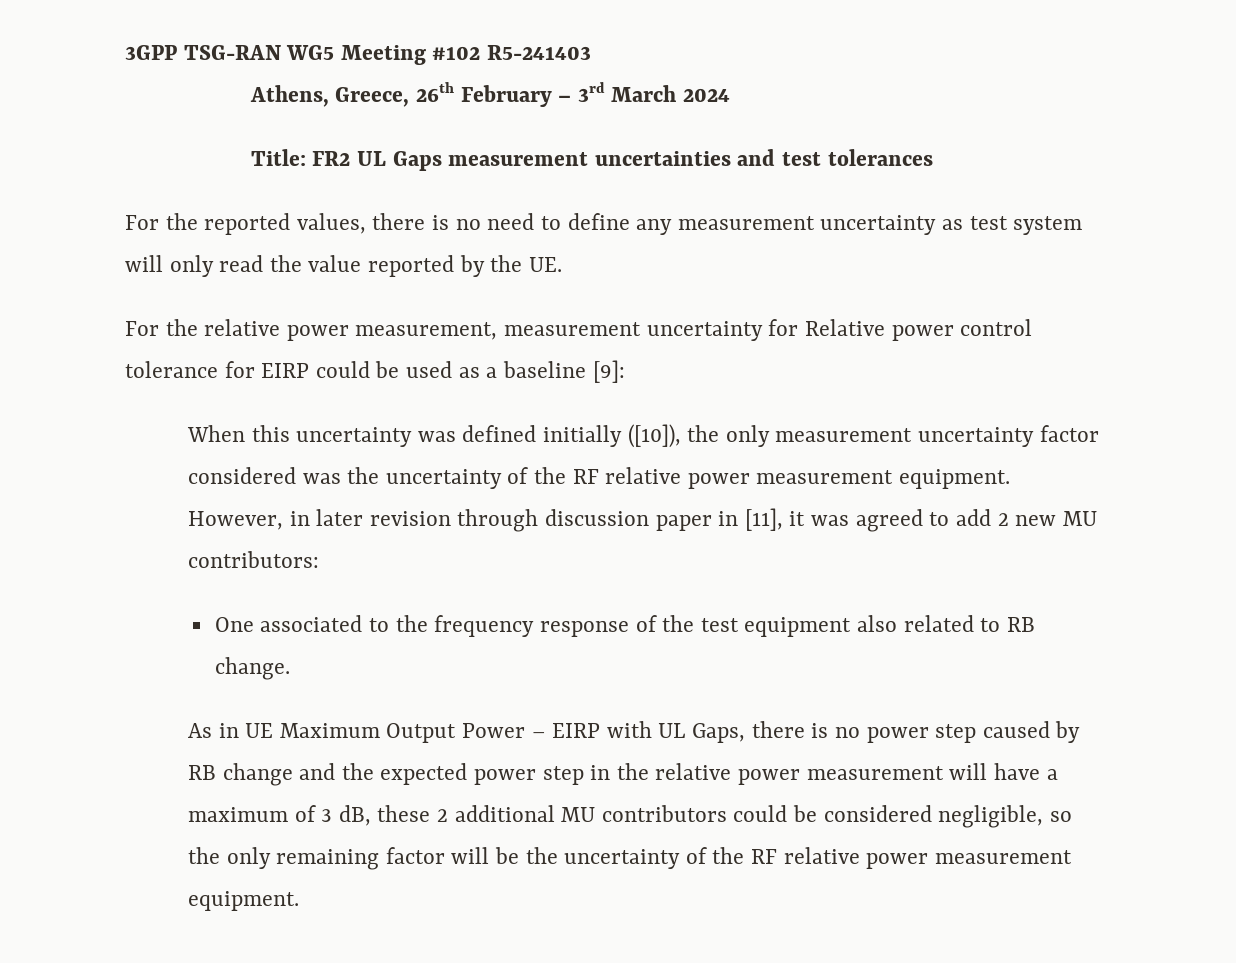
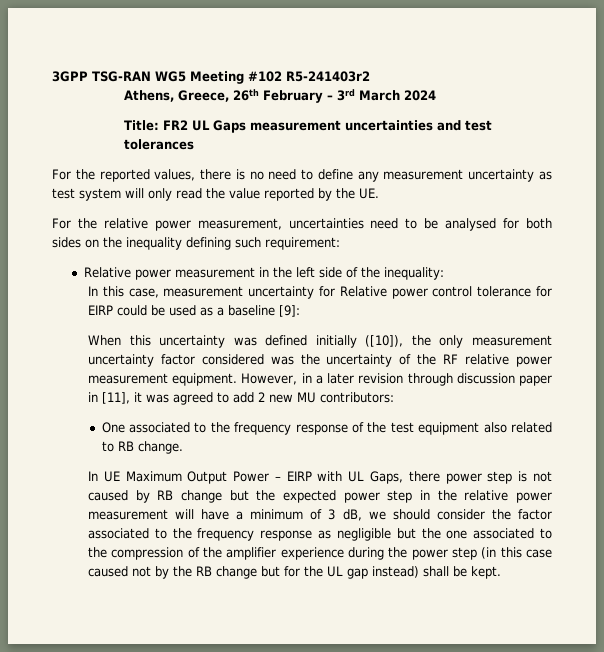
- 3GPP TSG-RAN WG5 Meeting #102 R5-241403
+ 3GPP TSG-RAN WG5 Meeting #102 R5-241403r2
- For the relative power measurement, measurement uncertainty for Relative power control tolerance for EIRP could be used as a baseline [9]:
+ For the relative power measurement, uncertainties need to be analysed for both sides on the inequality defining such requirement:
+ Relative power measurement in the left side of the inequality:
+ In this case, measurement uncertainty for Relative power control tolerance for EIRP could be used as a baseline [9]:
- However, in later revision through discussion paper in [11], it was agreed to add 2 new MU contributors:
+ However, in a later revision through discussion paper in [11], it was agreed to add 2 new MU contributors:
- As in UE Maximum Output Power – EIRP with UL Gaps, there is no power step caused by RB change and the expected power step in the relative power measurement will have a maximum of 3 dB, these 2 additional MU contributors could be considered negligible, so the only remaining factor will be the uncertainty of the RF relative power measurement equipment.
+ In UE Maximum Output Power – EIRP with UL Gaps, there power step is not caused by RB change but the expected power step in the relative power measurement will have a minimum of 3 dB, we should consider the factor associated to the frequency response as negligible but the one associated to the compression of the amplifier experience during the power step (in this case caused not by the RB change but for the UL gap instead) shall be kept.

